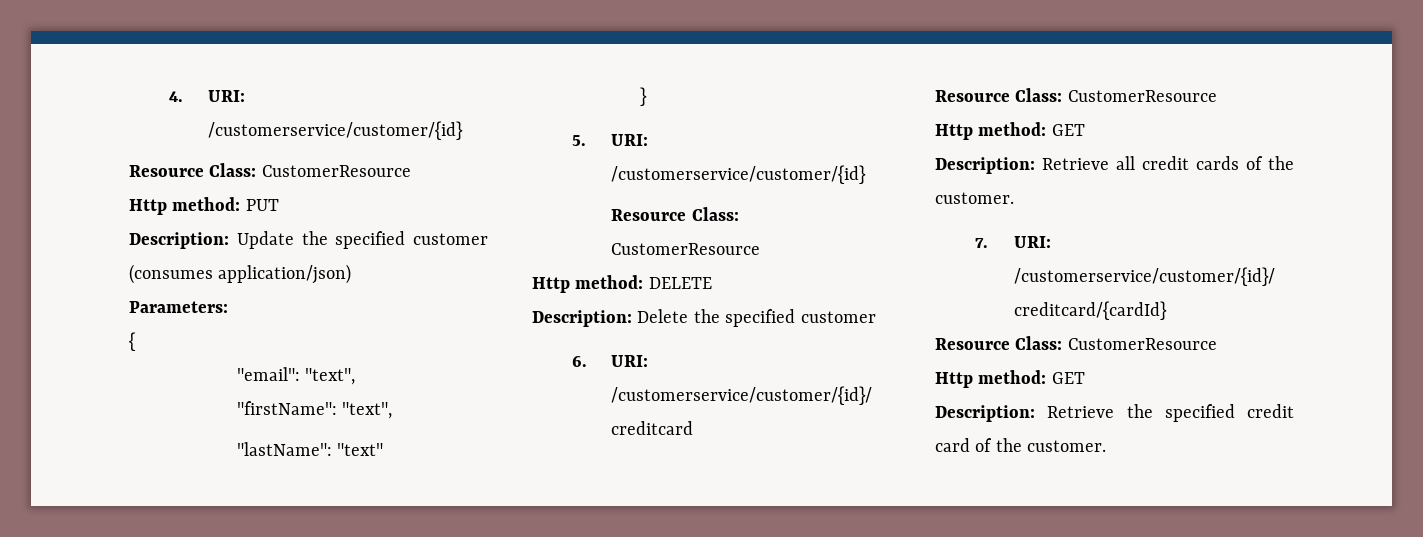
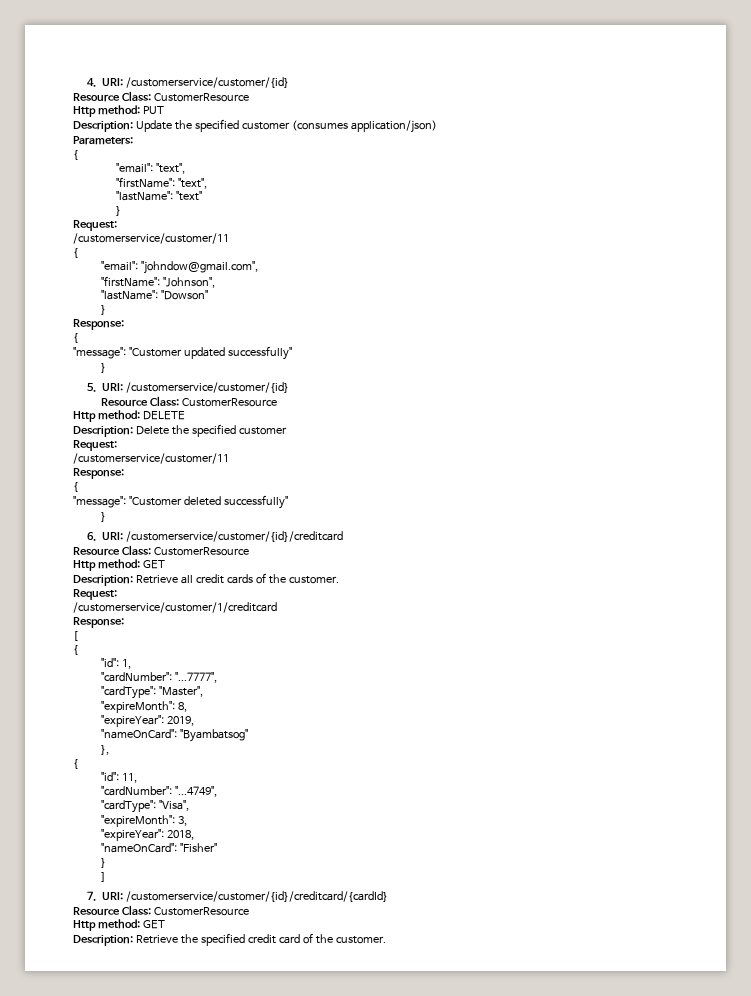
  "lastName": "text"
+ }
+ Request:
+ /customerservice/customer/11
+ {
+ "email": "johndow@gmail.com",
+ "firstName": "Johnson",
+ "lastName": "Dowson"
+ }
+ Response:
+ {
+ "message": "Customer updated successfully"
  Description: Delete the specified customer
+ Request:
+ /customerservice/customer/11
+ Response:
+ {
+ "message": "Customer deleted successfully"
+ }
  Description: Retrieve all credit cards of the customer.
+ Request:
+ /customerservice/customer/1/creditcard
+ Response:
+ [
+ {
+ "id": 1,
+ "cardNumber": "...7777",
+ "cardType": "Master",
+ "expireMonth": 8,
+ "expireYear": 2019,
+ "nameOnCard": "Byambatsog"
+ },
+ {
+ "id": 11,
+ "cardNumber": "...4749",
+ "cardType": "Visa",
+ "expireMonth": 3,
+ "expireYear": 2018,
+ "nameOnCard": "Fisher"
+ }
+ ]

